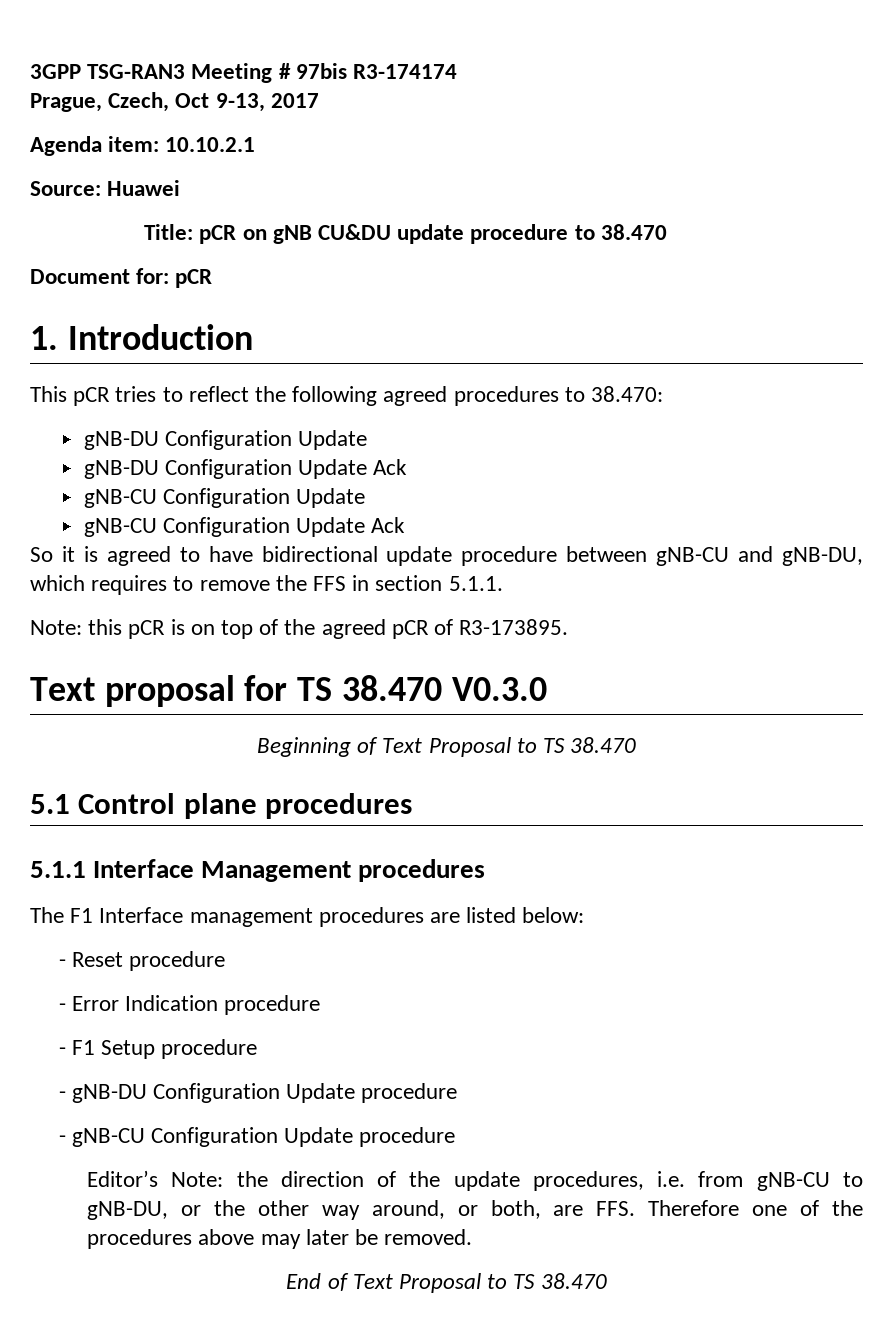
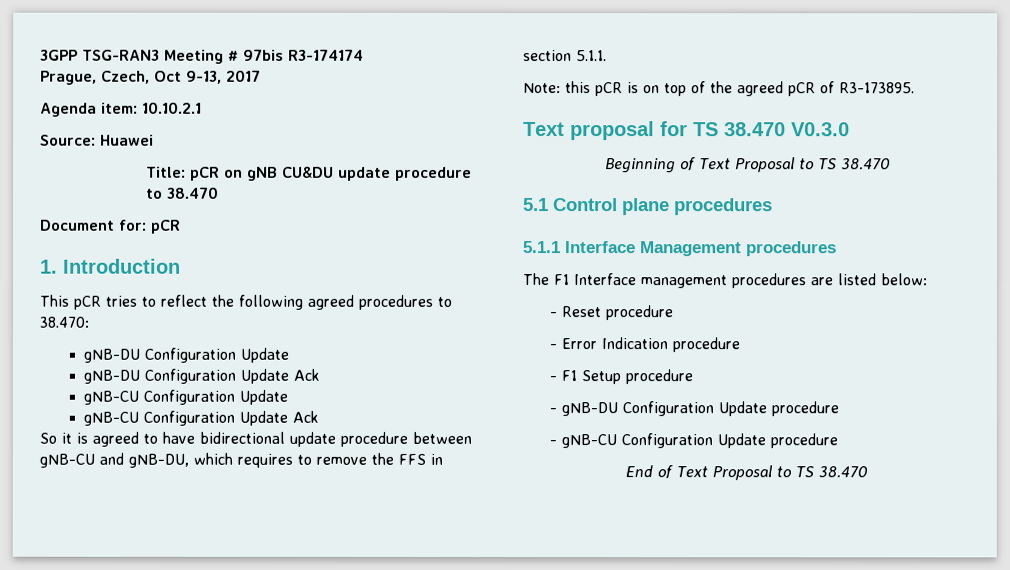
- Editor’s Note: the direction of the update procedures, i.e. from gNB-CU to gNB-DU, or the other way around, or both, are FFS. Therefore one of the procedures above may later be removed.

